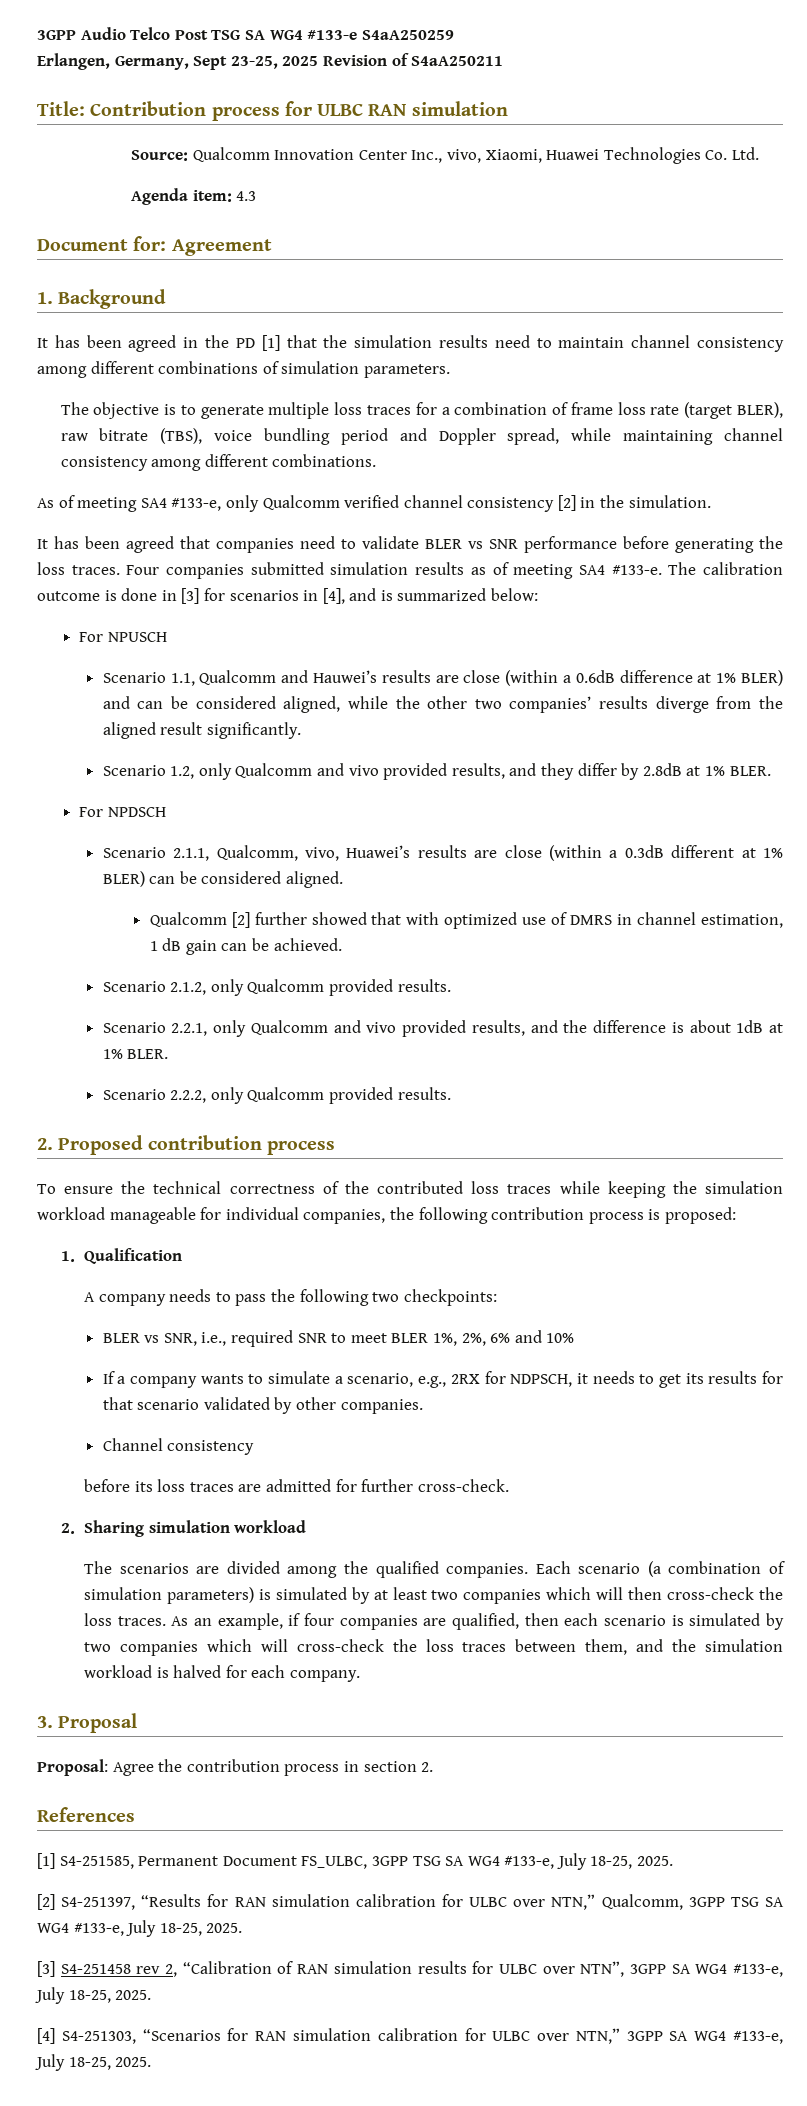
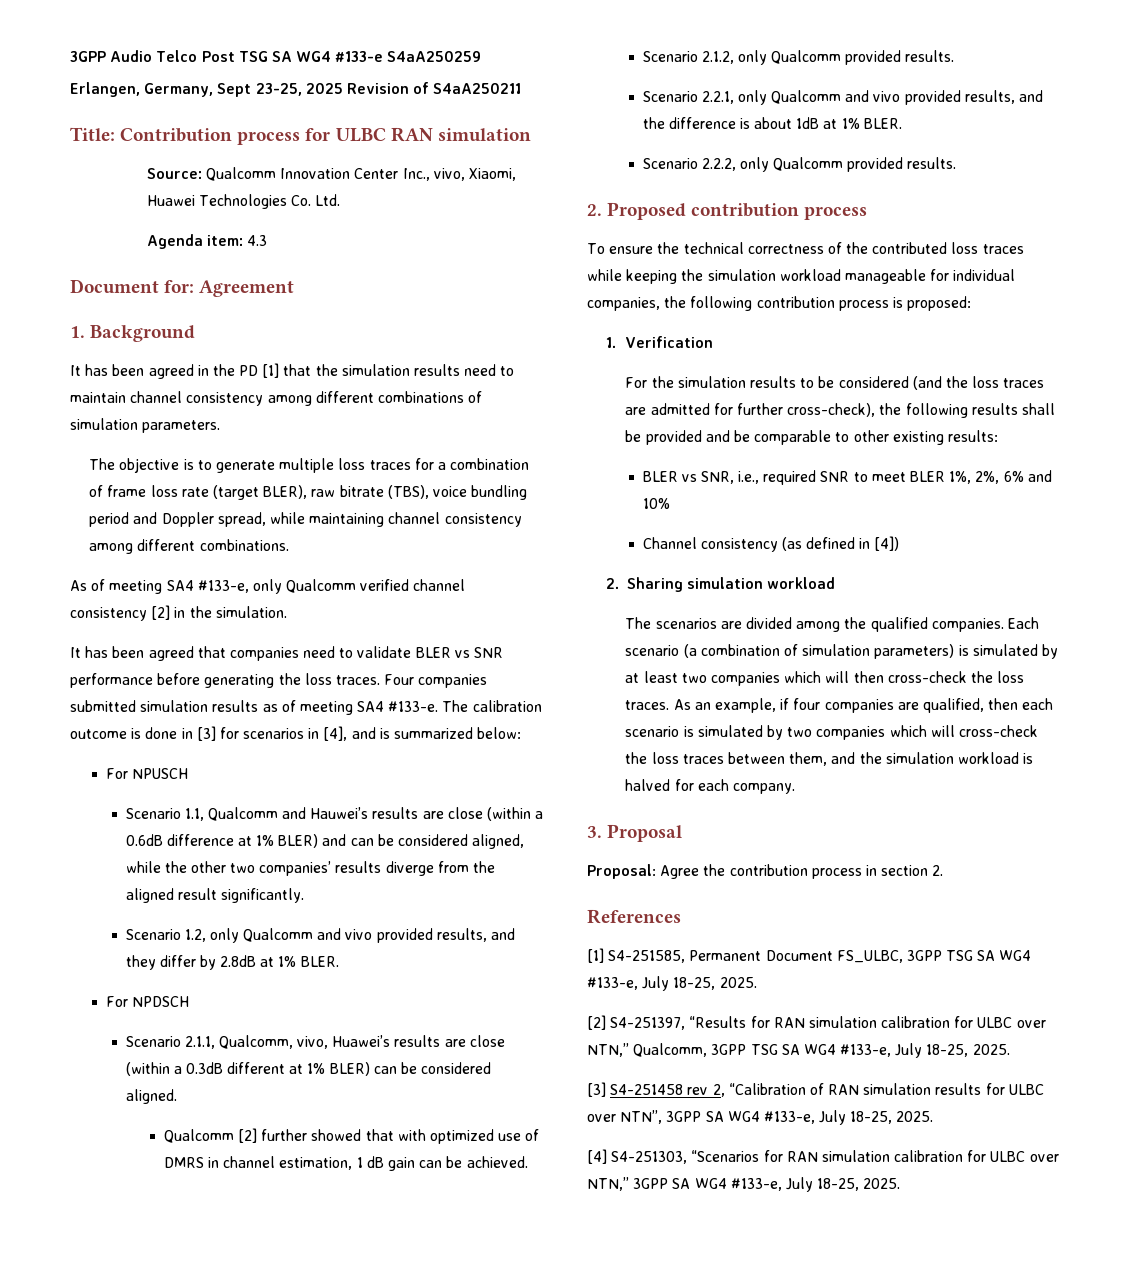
- 1. Qualification
- A company needs to pass the following two checkpoints:
+ 1. Verification
+ For the simulation results to be considered (and the loss traces are admitted for further cross-check), the following results shall be provided and be comparable to other existing results:
- If a company wants to simulate a scenario, e.g., 2RX for NDPSCH, it needs to get its results for that scenario validated by other companies.
- Channel consistency
- before its loss traces are admitted for further cross-check.
+ Channel consistency (as defined in [4])

